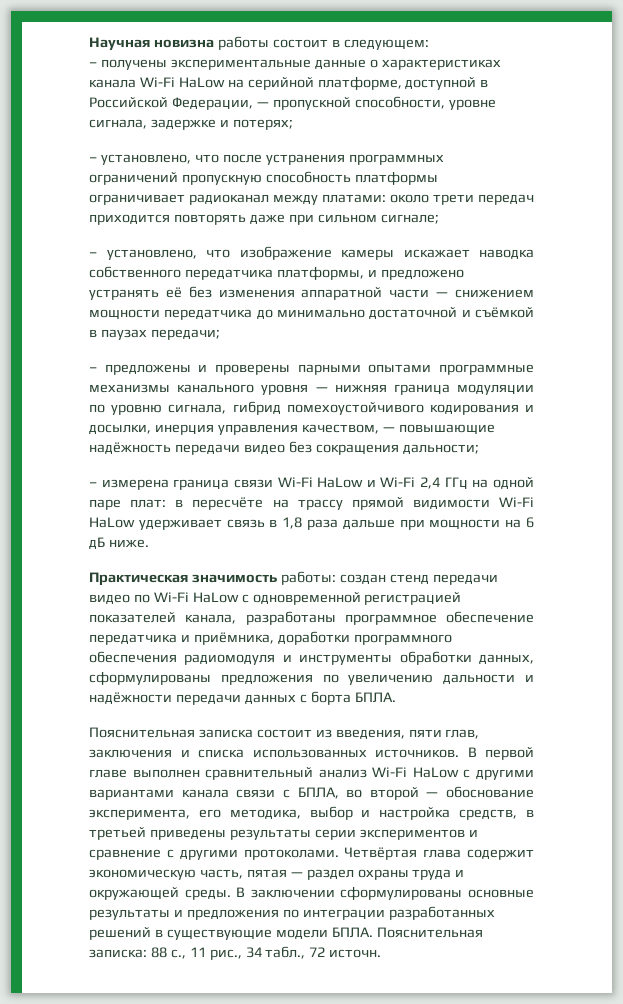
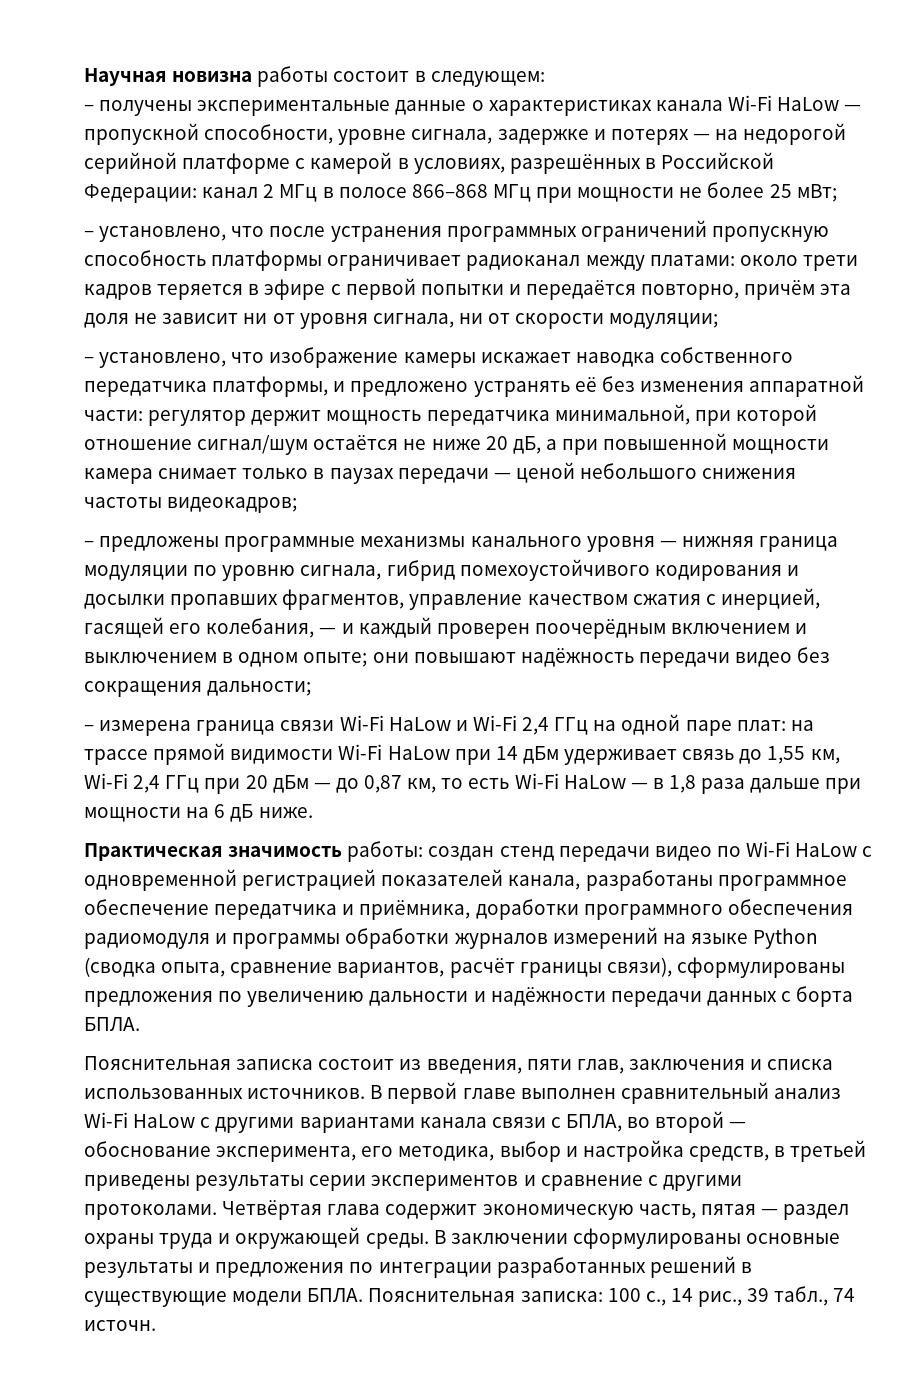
- – получены экспериментальные данные о характеристиках канала Wi-Fi HaLow на серийной платформе, доступной в Российской Федерации, — пропускной способности, уровне сигнала, задержке и потерях;
+ – получены экспериментальные данные о характеристиках канала Wi-Fi HaLow — пропускной способности, уровне сигнала, задержке и потерях — на недорогой серийной платформе с камерой в условиях, разрешённых в Российской Федерации: канал 2 МГц в полосе 866–868 МГц при мощности не более 25 мВт;
- – установлено, что после устранения программных ограничений пропускную способность платформы ограничивает радиоканал между платами: около трети передач приходится повторять даже при сильном сигнале;
+ – установлено, что после устранения программных ограничений пропускную способность платформы ограничивает радиоканал между платами: около трети кадров теряется в эфире с первой попытки и передаётся повторно, причём эта доля не зависит ни от уровня сигнала, ни от скорости модуляции;
- – установлено, что изображение камеры искажает наводка собственного передатчика платформы, и предложено устранять её без изменения аппаратной части — снижением мощности передатчика до минимально достаточной и съёмкой в паузах передачи;
- – предложены и проверены парными опытами программные механизмы канального уровня — нижняя граница модуляции по уровню сигнала, гибрид помехоустойчивого кодирования и досылки, инерция управления качеством, — повышающие надёжность передачи видео без сокращения дальности;
+ – установлено, что изображение камеры искажает наводка собственного передатчика платформы, и предложено устранять её без изменения аппаратной части: регулятор держит мощность передатчика минимальной, при которой отношение сигнал/шум остаётся не ниже 20 дБ, а при повышенной мощности камера снимает только в паузах передачи — ценой небольшого снижения частоты видеокадров;
+ – предложены программные механизмы канального уровня — нижняя граница модуляции по уровню сигнала, гибрид помехоустойчивого кодирования и досылки пропавших фрагментов, управление качеством сжатия с инерцией, гасящей его колебания, — и каждый проверен поочерёдным включением и выключением в одном опыте; они повышают надёжность передачи видео без сокращения дальности;
- – измерена граница связи Wi-Fi HaLow и Wi-Fi 2,4 ГГц на одной паре плат: в пересчёте на трассу прямой видимости Wi-Fi HaLow удерживает связь в 1,8 раза дальше при мощности на 6 дБ ниже.
+ – измерена граница связи Wi-Fi HaLow и Wi-Fi 2,4 ГГц на одной паре плат: на трассе прямой видимости Wi-Fi HaLow при 14 дБм удерживает связь до 1,55 км, Wi-Fi 2,4 ГГц при 20 дБм — до 0,87 км, то есть Wi-Fi HaLow — в 1,8 раза дальше при мощности на 6 дБ ниже.
- Практическая значимость работы: создан стенд передачи видео по Wi-Fi HaLow с одновременной регистрацией показателей канала, разработаны программное обеспечение передатчика и приёмника, доработки программного обеспечения радиомодуля и инструменты обработки данных, сформулированы предложения по увеличению дальности и надёжности передачи данных с борта БПЛА.
+ Практическая значимость работы: создан стенд передачи видео по Wi-Fi HaLow с одновременной регистрацией показателей канала, разработаны программное обеспечение передатчика и приёмника, доработки программного обеспечения радиомодуля и программы обработки журналов измерений на языке Python (сводка опыта, сравнение вариантов, расчёт границы связи), сформулированы предложения по увеличению дальности и надёжности передачи данных с борта БПЛА.
- Пояснительная записка: 88 с., 11 рис., 34 табл., 72 источн.
+ Пояснительная записка: 100 с., 14 рис., 39 табл., 74 источн.

